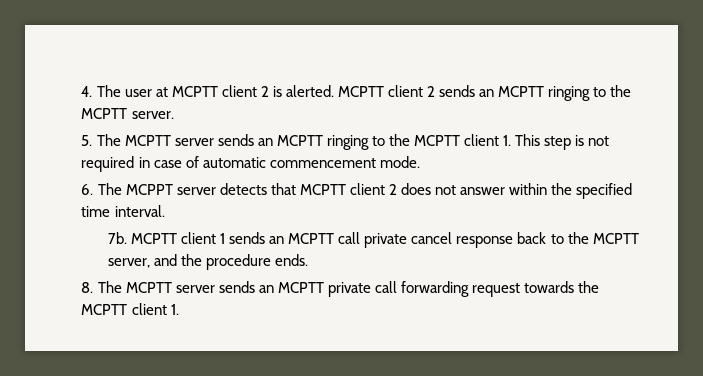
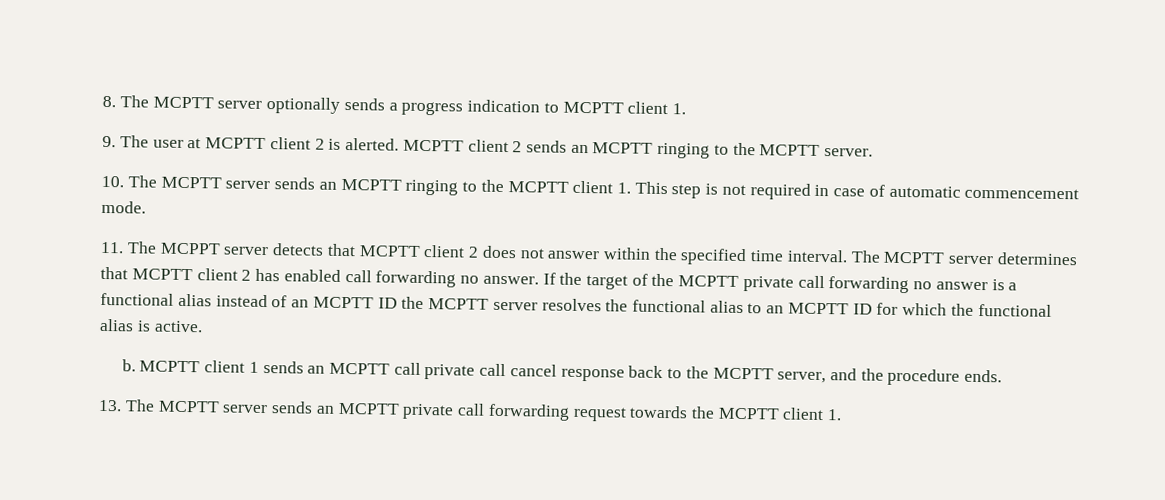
- 4. The user at MCPTT client 2 is alerted.
+ 8. The MCPTT server optionally sends a progress indication to MCPTT client 1.
+ 9. The user at MCPTT client 2 is alerted.
- 5. The MCPTT server sends an MCPTT ringing to the MCPTT client 1. This step is not required in case of automatic commencement mode.
+ 10. The MCPTT server sends an MCPTT ringing to the MCPTT client 1. This step is not required in case of automatic commencement mode.
- 6. The MCPPT server detects that MCPTT client 2 does not answer within the specified time interval.
- 7b.
+ 11. The MCPPT server detects that MCPTT client 2 does not answer within the specified time interval. The MCPTT server determines that MCPTT client 2 has enabled call forwarding no answer. If the target of the MCPTT private call forwarding no answer is a functional alias instead of an MCPTT ID the MCPTT server resolves the functional alias to an MCPTT ID for which the functional alias is active.
+ b.
- MCPTT client 1 sends an MCPTT call private cancel response back to the MCPTT server, and the procedure ends.
+ MCPTT client 1 sends an MCPTT call private call cancel response back to the MCPTT server, and the procedure ends.
- 8. The MCPTT server sends an MCPTT private call forwarding request towards the MCPTT client 1.
+ 13. The MCPTT server sends an MCPTT private call forwarding request towards the MCPTT client 1.

